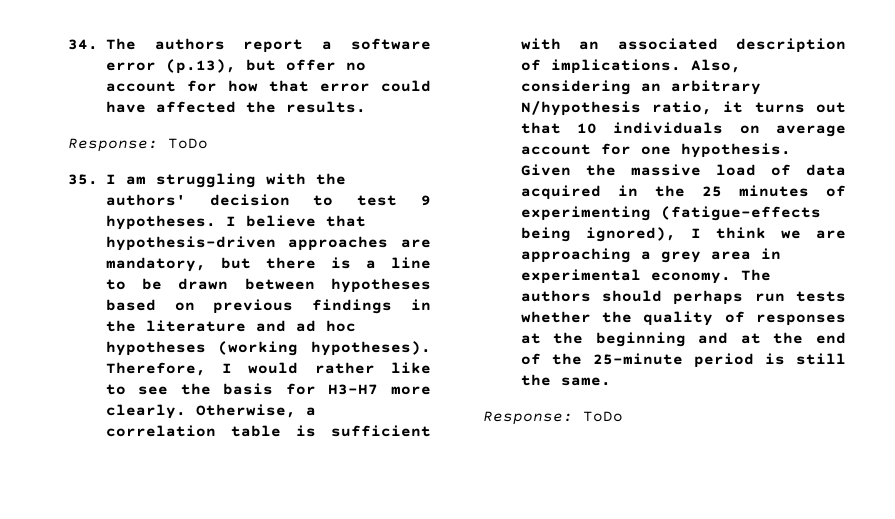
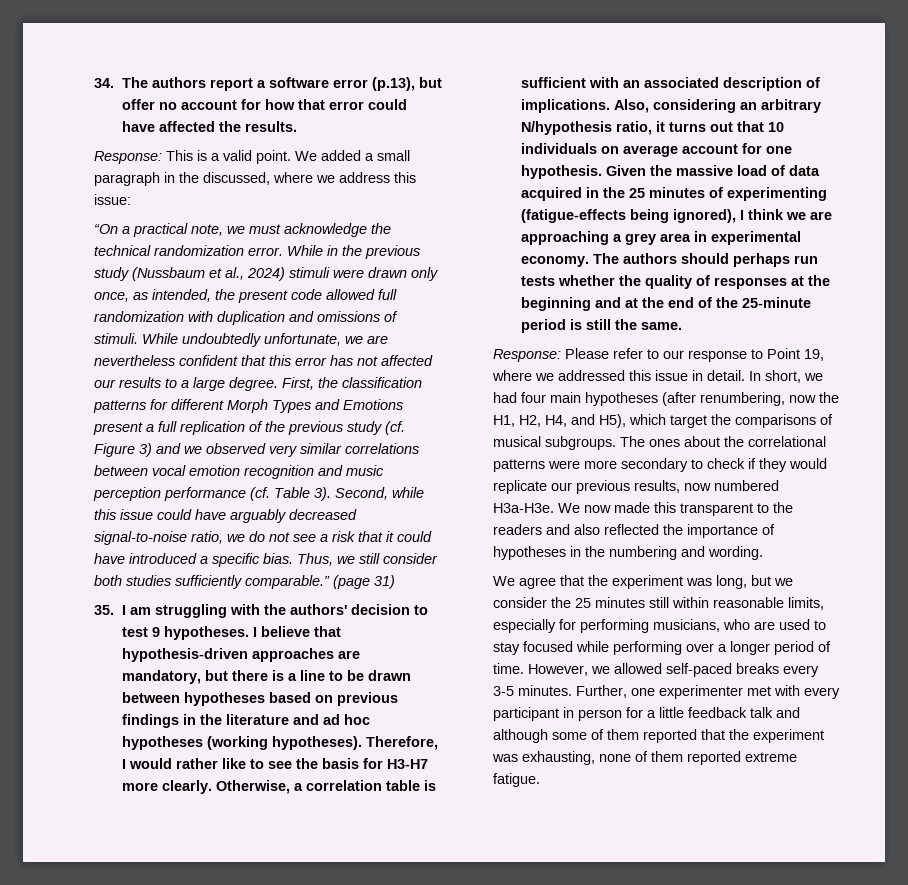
  34. The authors report a software error (p.13), but offer no account for how that error could have affected the results.
- Response: ToDo
+ Response: This is a valid point. We added a small paragraph in the discussed, where we address this issue:
+ “On a practical note, we must acknowledge the technical randomization error. While in the previous study (Nussbaum et al., 2024) stimuli were drawn only once, as intended, the present code allowed full randomization with duplication and omissions of stimuli. While undoubtedly unfortunate, we are nevertheless confident that this error has not affected our results to a large degree. First, the classification patterns for different Morph Types and Emotions present a full replication of the previous study (cf. Figure 3) and we observed very similar correlations between vocal emotion recognition and music perception performance (cf. Table 3). Second, while this issue could have arguably decreased signal-to-noise ratio, we do not see a risk that it could have introduced a specific bias. Thus, we still consider both studies sufficiently comparable.” (page 31)
  The authors should perhaps run tests whether the quality of responses at the beginning and at the end of the 25-minute period is still the same.
- Response: ToDo
+ Response: Please refer to our response to Point 19, where we addressed this issue in detail. In short, we had four main hypotheses (after renumbering, now the H1, H2, H4, and H5), which target the comparisons of musical subgroups. The ones about the correlational patterns were more secondary to check if they would replicate our previous results, now numbered H3a-H3e. We now made this transparent to the readers and also reflected the importance of hypotheses in the numbering and wording.
+ We agree that the experiment was long, but we consider the 25 minutes still within reasonable limits, especially for performing musicians, who are used to stay focused while performing over a longer period of time. However, we allowed self-paced breaks every 3-5 minutes. Further, one experimenter met with every participant in person for a little feedback talk and although some of them reported that the experiment was exhausting, none of them reported extreme fatigue.

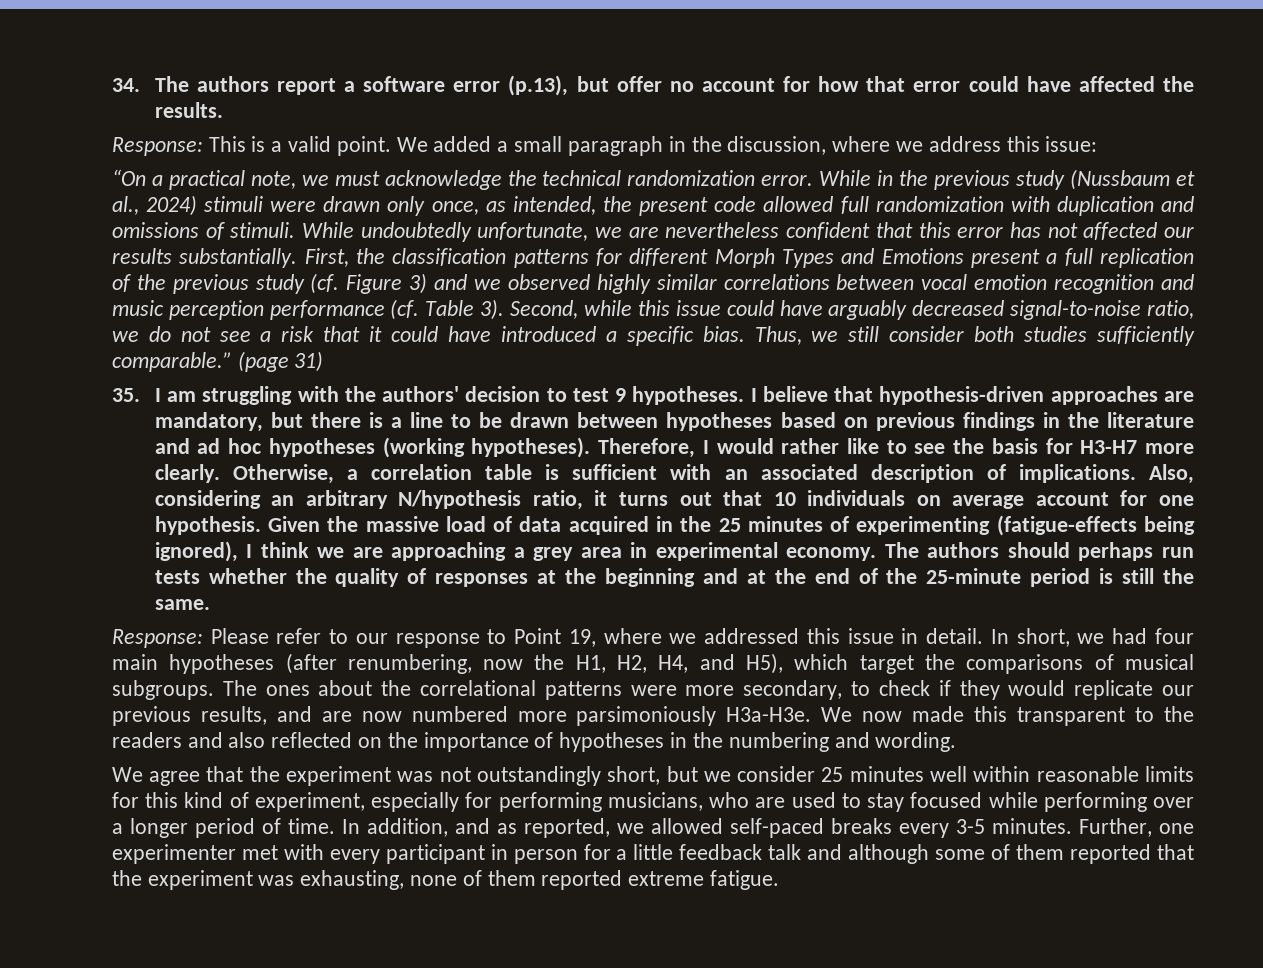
- We added a small paragraph in the discussed, where we address this issue:
+ We added a small paragraph in the discussion, where we address this issue:
- While undoubtedly unfortunate, we are nevertheless confident that this error has not affected our results to a large degree.
+ While undoubtedly unfortunate, we are nevertheless confident that this error has not affected our results substantially.
- First, the classification patterns for different Morph Types and Emotions present a full replication of the previous study (cf. Figure 3) and we observed very similar correlations between vocal emotion recognition and music perception performance (cf. Table 3).
+ First, the classification patterns for different Morph Types and Emotions present a full replication of the previous study (cf. Figure 3) and we observed highly similar correlations between vocal emotion recognition and music perception performance (cf. Table 3).
- The ones about the correlational patterns were more secondary to check if they would replicate our previous results, now numbered H3a-H3e.
+ The ones about the correlational patterns were more secondary, to check if they would replicate our previous results, and are now numbered more parsimoniously H3a-H3e.
- We now made this transparent to the readers and also reflected the importance of hypotheses in the numbering and wording.
+ We now made this transparent to the readers and also reflected on the importance of hypotheses in the numbering and wording.
- We agree that the experiment was long, but we consider the 25 minutes still within reasonable limits, especially for performing musicians, who are used to stay focused while performing over a longer period of time.
+ We agree that the experiment was not outstandingly short, but we consider 25 minutes well within reasonable limits for this kind of experiment, especially for performing musicians, who are used to stay focused while performing over a longer period of time.
- However, we allowed self-paced breaks every 3-5 minutes.
+ In addition, and as reported, we allowed self-paced breaks every 3-5 minutes.

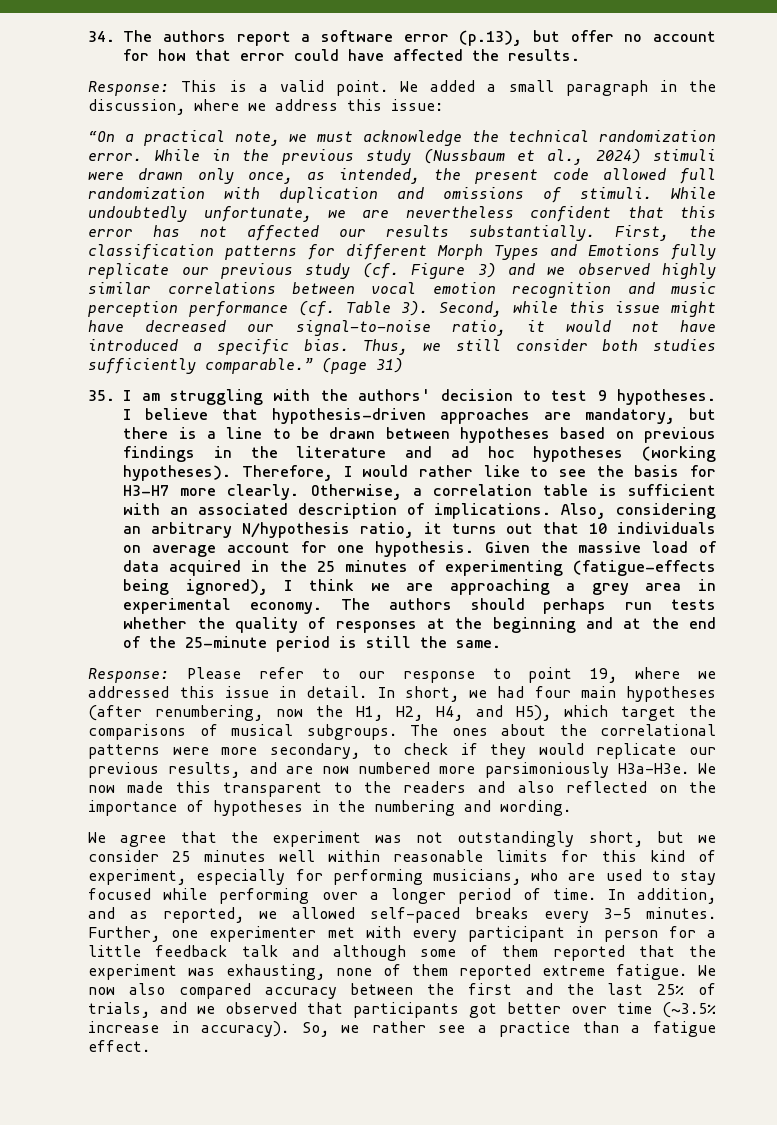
- First, the classification patterns for different Morph Types and Emotions present a full replication of the previous study (cf. Figure 3) and we observed highly similar correlations between vocal emotion recognition and music perception performance (cf. Table 3).
+ First, the classification patterns for different Morph Types and Emotions fully replicate our previous study (cf. Figure 3) and we observed highly similar correlations between vocal emotion recognition and music perception performance (cf. Table 3).
- Second, while this issue could have arguably decreased signal-to-noise ratio, we do not see a risk that it could have introduced a specific bias.
+ Second, while this issue might have decreased our signal-to-noise ratio, it would not have introduced a specific bias.
- Response: Please refer to our response to Point 19, where we addressed this issue in detail.
+ Response: Please refer to our response to point 19, where we addressed this issue in detail.
+ We now also compared accuracy between the first and the last 25% of trials, and we observed that participants got better over time (~3.5% increase in accuracy). So, we rather see a practice than a fatigue effect.

